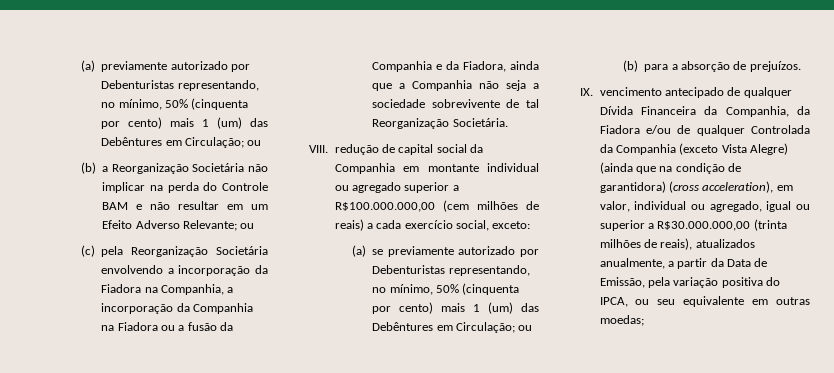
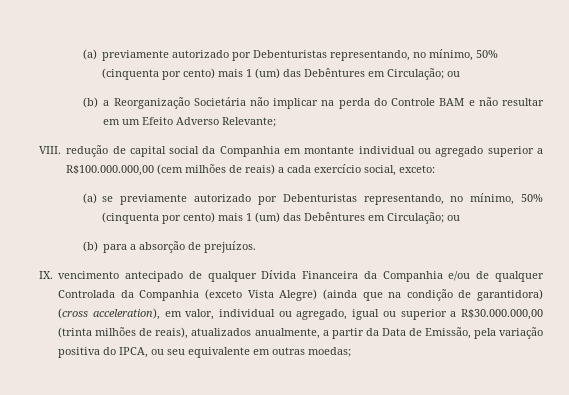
- (b) a Reorganização Societária não implicar na perda do Controle BAM e não resultar em um Efeito Adverso Relevante; ou
- (c) pela Reorganização Societária envolvendo a incorporação da Fiadora na Companhia, a incorporação da Companhia na Fiadora ou a fusão da Companhia e da Fiadora, ainda que a Companhia não seja a sociedade sobrevivente de tal Reorganização Societária.
+ (b) a Reorganização Societária não implicar na perda do Controle BAM e não resultar em um Efeito Adverso Relevante;
- IX. vencimento antecipado de qualquer Dívida Financeira da Companhia, da Fiadora e/ou de qualquer Controlada da Companhia (exceto Vista Alegre) (ainda que na condição de garantidora) (cross acceleration), em valor, individual ou agregado, igual ou superior a R$30.000.000,00 (trinta milhões de reais), atualizados anualmente, a partir da Data de Emissão, pela variação positiva do IPCA, ou seu equivalente em outras moedas;
+ IX. vencimento antecipado de qualquer Dívida Financeira da Companhia e/ou de qualquer Controlada da Companhia (exceto Vista Alegre) (ainda que na condição de garantidora) (cross acceleration), em valor, individual ou agregado, igual ou superior a R$30.000.000,00 (trinta milhões de reais), atualizados anualmente, a partir da Data de Emissão, pela variação positiva do IPCA, ou seu equivalente em outras moedas;

